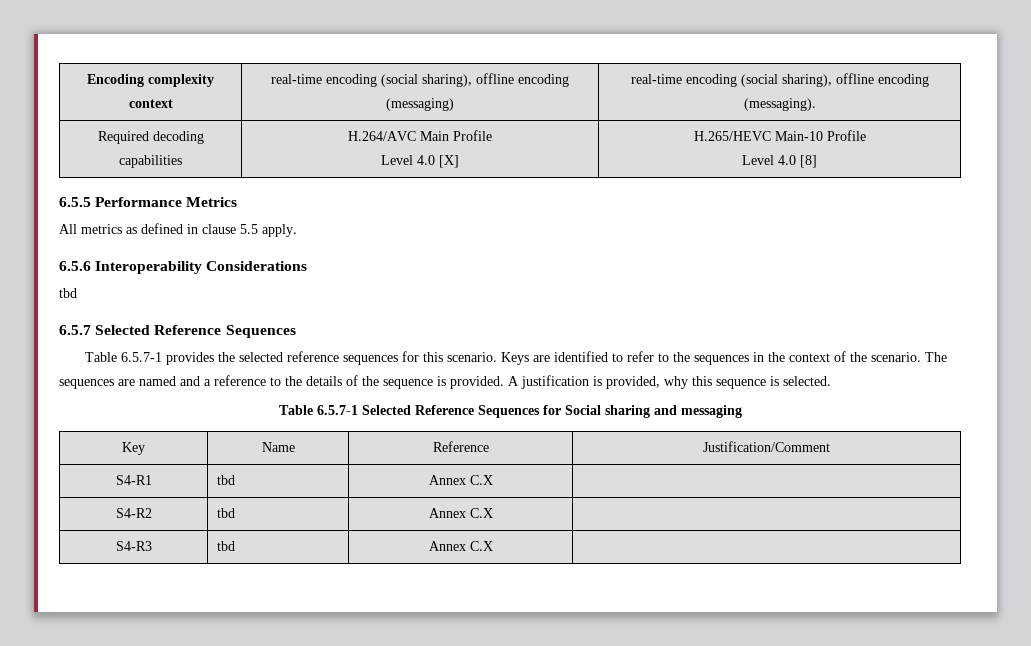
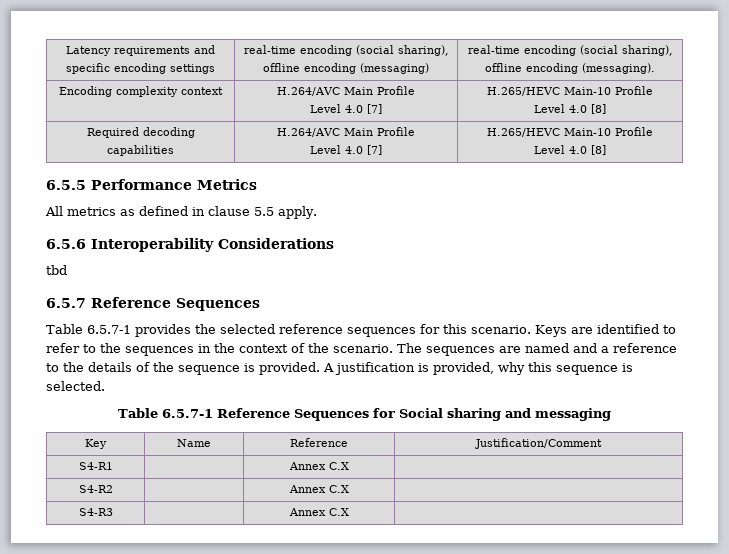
- Encoding complexity context | real-time encoding (social sharing), offline encoding (messaging) | real-time encoding (social sharing), offline encoding (messaging).
+ Latency requirements and specific encoding settings | real-time encoding (social sharing), offline encoding (messaging) | real-time encoding (social sharing), offline encoding (messaging).
+ Encoding complexity context | H.264/AVC Main Profile
+ Level 4.0 [7] | H.265/HEVC Main-10 Profile
+ Level 4.0 [8]
  Required decoding capabilities | H.264/AVC Main Profile
- Level 4.0 [X] | H.265/HEVC Main-10 Profile
+ Level 4.0 [7] | H.265/HEVC Main-10 Profile
- 6.5.7 Selected Reference Sequences
+ 6.5.7 Reference Sequences
- Table 6.5.7-1 Selected Reference Sequences for Social sharing and messaging
+ Table 6.5.7-1 Reference Sequences for Social sharing and messaging
- S4-R1 | tbd | Annex C.X |
+ S4-R1 | | Annex C.X |
- S4-R2 | tbd | Annex C.X |
+ S4-R2 | | Annex C.X |
- S4-R3 | tbd | Annex C.X |
+ S4-R3 | | Annex C.X |

